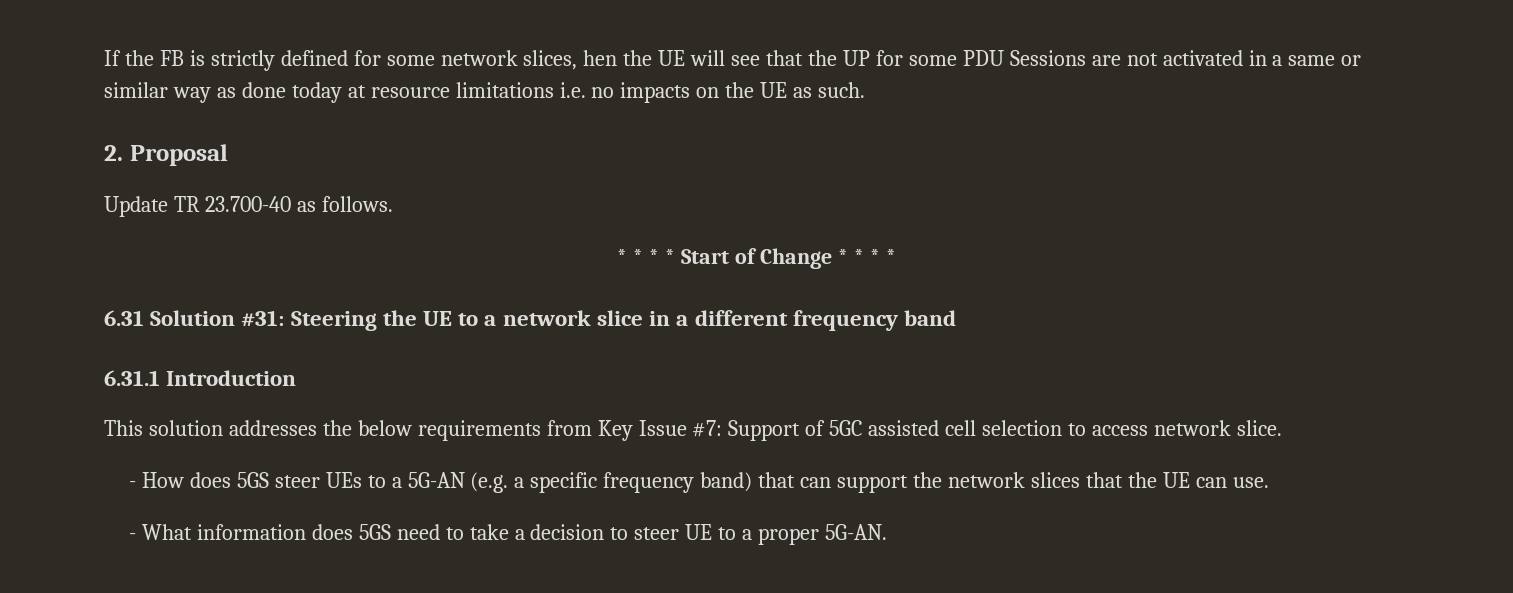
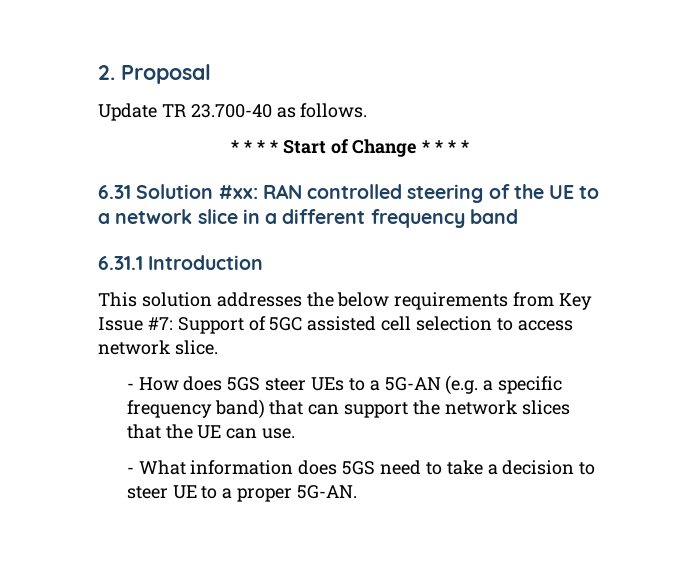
- If the FB is strictly defined for some network slices, hen the UE will see that the UP for some PDU Sessions are not activated in a same or similar way as done today at resource limitations i.e. no impacts on the UE as such.
- 6.31 Solution #31: Steering the UE to a network slice in a different frequency band
+ 6.31 Solution #xx: RAN controlled steering of the UE to a network slice in a different frequency band

